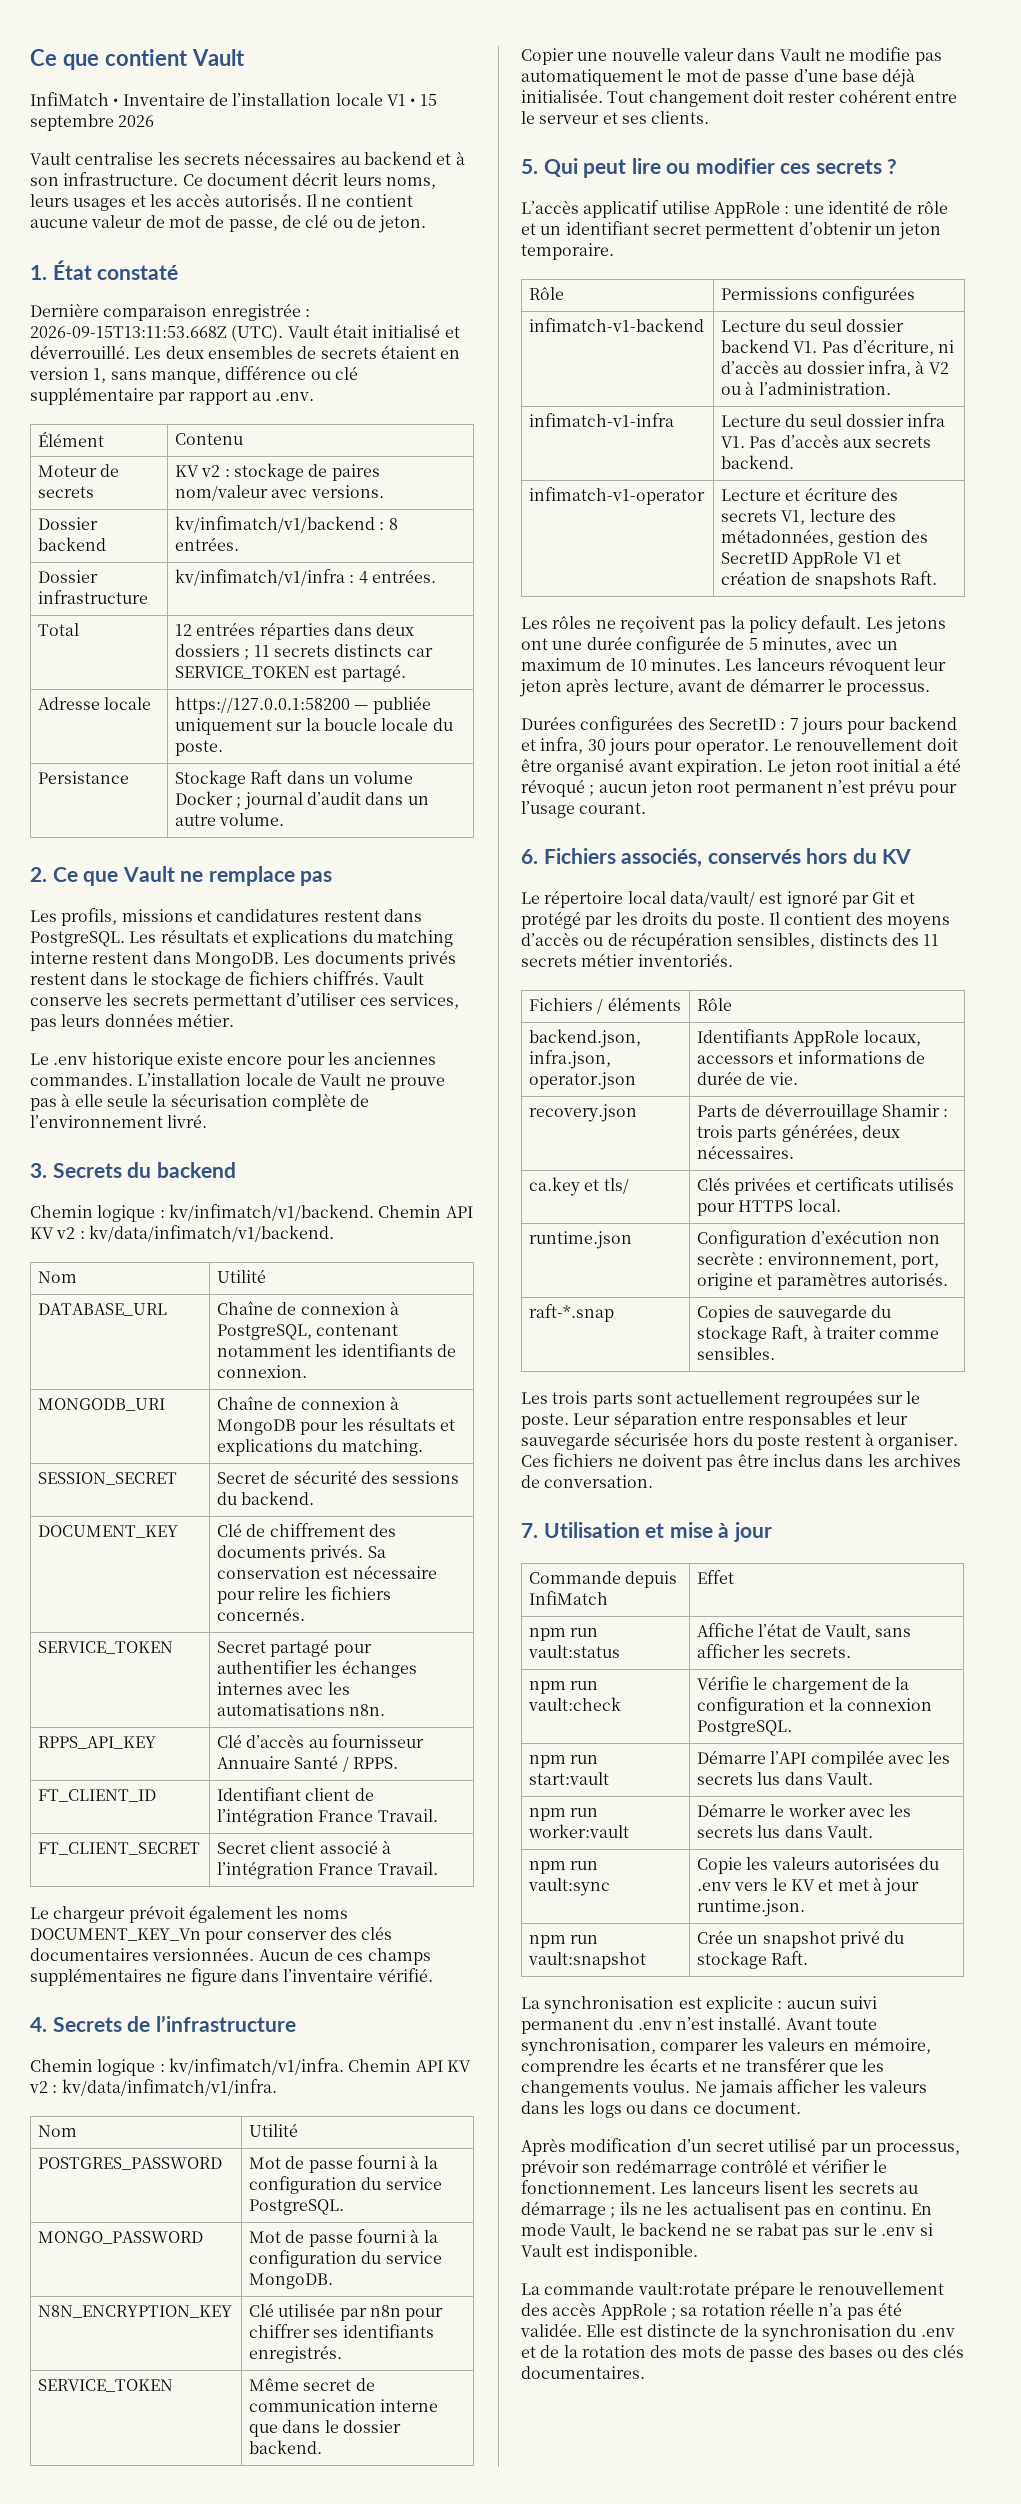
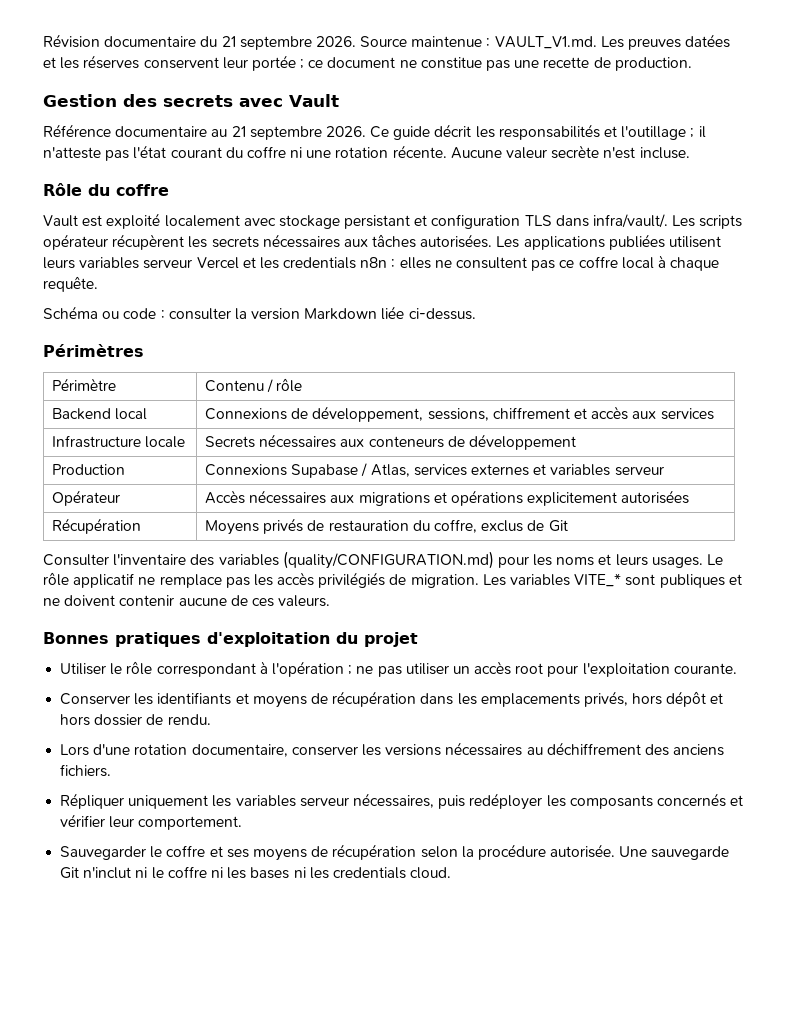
- Ce que contient Vault
- InfiMatch • Inventaire de l’installation locale V1 • 15 septembre 2026
- Vault centralise les secrets nécessaires au backend et à son infrastructure. Ce document décrit leurs noms, leurs usages et les accès autorisés. Il ne contient aucune valeur de mot de passe, de clé ou de jeton.
- 1. État constaté
- Dernière comparaison enregistrée : 2026-09-15T13:11:53.668Z (UTC). Vault était initialisé et déverrouillé. Les deux ensembles de secrets étaient en version 1, sans manque, différence ou clé supplémentaire par rapport au .env.
- Élément | Contenu
- Moteur de secrets | KV v2 : stockage de paires nom/valeur avec versions.
- Dossier backend | kv/infimatch/v1/backend : 8 entrées.
- Dossier infrastructure | kv/infimatch/v1/infra : 4 entrées.
- Total | 12 entrées réparties dans deux dossiers ; 11 secrets distincts car SERVICE_TOKEN est partagé.
- Adresse locale | https://127.0.0.1:58200 — publiée uniquement sur la boucle locale du poste.
- Persistance | Stockage Raft dans un volume Docker ; journal d’audit dans un autre volume.
- 2. Ce que Vault ne remplace pas
- Les profils, missions et candidatures restent dans PostgreSQL. Les résultats et explications du matching interne restent dans MongoDB. Les documents privés restent dans le stockage de fichiers chiffrés. Vault conserve les secrets permettant d’utiliser ces services, pas leurs données métier.
- Le .env historique existe encore pour les anciennes commandes. L’installation locale de Vault ne prouve pas à elle seule la sécurisation complète de l’environnement livré.
- 3. Secrets du backend
- Chemin logique : kv/infimatch/v1/backend. Chemin API KV v2 : kv/data/infimatch/v1/backend.
- Nom | Utilité
- DATABASE_URL | Chaîne de connexion à PostgreSQL, contenant notamment les identifiants de connexion.
- MONGODB_URI | Chaîne de connexion à MongoDB pour les résultats et explications du matching.
- SESSION_SECRET | Secret de sécurité des sessions du backend.
- DOCUMENT_KEY | Clé de chiffrement des documents privés. Sa conservation est nécessaire pour relire les fichiers concernés.
- SERVICE_TOKEN | Secret partagé pour authentifier les échanges internes avec les automatisations n8n.
- RPPS_API_KEY | Clé d’accès au fournisseur Annuaire Santé / RPPS.
- FT_CLIENT_ID | Identifiant client de l’intégration France Travail.
- FT_CLIENT_SECRET | Secret client associé à l’intégration France Travail.
- Le chargeur prévoit également les noms DOCUMENT_KEY_Vn pour conserver des clés documentaires versionnées. Aucun de ces champs supplémentaires ne figure dans l’inventaire vérifié.
- 4. Secrets de l’infrastructure
- Chemin logique : kv/infimatch/v1/infra. Chemin API KV v2 : kv/data/infimatch/v1/infra.
- Nom | Utilité
- POSTGRES_PASSWORD | Mot de passe fourni à la configuration du service PostgreSQL.
- MONGO_PASSWORD | Mot de passe fourni à la configuration du service MongoDB.
- N8N_ENCRYPTION_KEY | Clé utilisée par n8n pour chiffrer ses identifiants enregistrés.
- SERVICE_TOKEN | Même secret de communication interne que dans le dossier backend.
- Copier une nouvelle valeur dans Vault ne modifie pas automatiquement le mot de passe d’une base déjà initialisée. Tout changement doit rester cohérent entre le serveur et ses clients.
- 5. Qui peut lire ou modifier ces secrets ?
- L’accès applicatif utilise AppRole : une identité de rôle et un identifiant secret permettent d’obtenir un jeton temporaire.
- Rôle | Permissions configurées
- infimatch-v1-backend | Lecture du seul dossier backend V1. Pas d’écriture, ni d’accès au dossier infra, à V2 ou à l’administration.
- infimatch-v1-infra | Lecture du seul dossier infra V1. Pas d’accès aux secrets backend.
- infimatch-v1-operator | Lecture et écriture des secrets V1, lecture des métadonnées, gestion des SecretID AppRole V1 et création de snapshots Raft.
- Les rôles ne reçoivent pas la policy default. Les jetons ont une durée configurée de 5 minutes, avec un maximum de 10 minutes. Les lanceurs révoquent leur jeton après lecture, avant de démarrer le processus.
- Durées configurées des SecretID : 7 jours pour backend et infra, 30 jours pour operator. Le renouvellement doit être organisé avant expiration. Le jeton root initial a été révoqué ; aucun jeton root permanent n’est prévu pour l’usage courant.
- 6. Fichiers associés, conservés hors du KV
- Le répertoire local data/vault/ est ignoré par Git et protégé par les droits du poste. Il contient des moyens d’accès ou de récupération sensibles, distincts des 11 secrets métier inventoriés.
- Fichiers / éléments | Rôle
- backend.json, infra.json, operator.json | Identifiants AppRole locaux, accessors et informations de durée de vie.
- recovery.json | Parts de déverrouillage Shamir : trois parts générées, deux nécessaires.
- ca.key et tls/ | Clés privées et certificats utilisés pour HTTPS local.
- runtime.json | Configuration d’exécution non secrète : environnement, port, origine et paramètres autorisés.
- raft-*.snap | Copies de sauvegarde du stockage Raft, à traiter comme sensibles.
- Les trois parts sont actuellement regroupées sur le poste. Leur séparation entre responsables et leur sauvegarde sécurisée hors du poste restent à organiser. Ces fichiers ne doivent pas être inclus dans les archives de conversation.
- 7. Utilisation et mise à jour
- Commande depuis InfiMatch | Effet
- npm run vault:status | Affiche l’état de Vault, sans afficher les secrets.
- npm run vault:check | Vérifie le chargement de la configuration et la connexion PostgreSQL.
- npm run start:vault | Démarre l’API compilée avec les secrets lus dans Vault.
- npm run worker:vault | Démarre le worker avec les secrets lus dans Vault.
- npm run vault:sync | Copie les valeurs autorisées du .env vers le KV et met à jour runtime.json.
- npm run vault:snapshot | Crée un snapshot privé du stockage Raft.
- La synchronisation est explicite : aucun suivi permanent du .env n’est installé. Avant toute synchronisation, comparer les valeurs en mémoire, comprendre les écarts et ne transférer que les changements voulus. Ne jamais afficher les valeurs dans les logs ou dans ce document.
- Après modification d’un secret utilisé par un processus, prévoir son redémarrage contrôlé et vérifier le fonctionnement. Les lanceurs lisent les secrets au démarrage ; ils ne les actualisent pas en continu. En mode Vault, le backend ne se rabat pas sur le .env si Vault est indisponible.
- La commande vault:rotate prépare le renouvellement des accès AppRole ; sa rotation réelle n’a pas été validée. Elle est distincte de la synchronisation du .env et de la rotation des mots de passe des bases ou des clés documentaires.
+ Révision documentaire du 21 septembre 2026. Source maintenue : VAULT_V1.md. Les preuves datées et les réserves conservent leur portée ; ce document ne constitue pas une recette de production.
+ Gestion des secrets avec Vault
+ Référence documentaire au 21 septembre 2026. Ce guide décrit les responsabilités et l'outillage ; il n'atteste pas l'état courant du coffre ni une rotation récente. Aucune valeur secrète n'est incluse.
+ Rôle du coffre
+ Vault est exploité localement avec stockage persistant et configuration TLS dans infra/vault/. Les scripts opérateur récupèrent les secrets nécessaires aux tâches autorisées. Les applications publiées utilisent leurs variables serveur Vercel et les credentials n8n : elles ne consultent pas ce coffre local à chaque requête.
+ Schéma ou code : consulter la version Markdown liée ci-dessus.
+ Périmètres
+ Périmètre | Contenu / rôle
+ Backend local | Connexions de développement, sessions, chiffrement et accès aux services
+ Infrastructure locale | Secrets nécessaires aux conteneurs de développement
+ Production | Connexions Supabase / Atlas, services externes et variables serveur
+ Opérateur | Accès nécessaires aux migrations et opérations explicitement autorisées
+ Récupération | Moyens privés de restauration du coffre, exclus de Git
+ Consulter l'inventaire des variables (quality/CONFIGURATION.md) pour les noms et leurs usages. Le rôle applicatif ne remplace pas les accès privilégiés de migration. Les variables VITE_* sont publiques et ne doivent contenir aucune de ces valeurs.
+ Bonnes pratiques d'exploitation du projet
+ Utiliser le rôle correspondant à l'opération ; ne pas utiliser un accès root pour l'exploitation courante.
+ Conserver les identifiants et moyens de récupération dans les emplacements privés, hors dépôt et hors dossier de rendu.
+ Lors d'une rotation documentaire, conserver les versions nécessaires au déchiffrement des anciens fichiers.
+ Répliquer uniquement les variables serveur nécessaires, puis redéployer les composants concernés et vérifier leur comportement.
+ Sauvegarder le coffre et ses moyens de récupération selon la procédure autorisée. Une sauvegarde Git n'inclut ni le coffre ni les bases ni les credentials cloud.

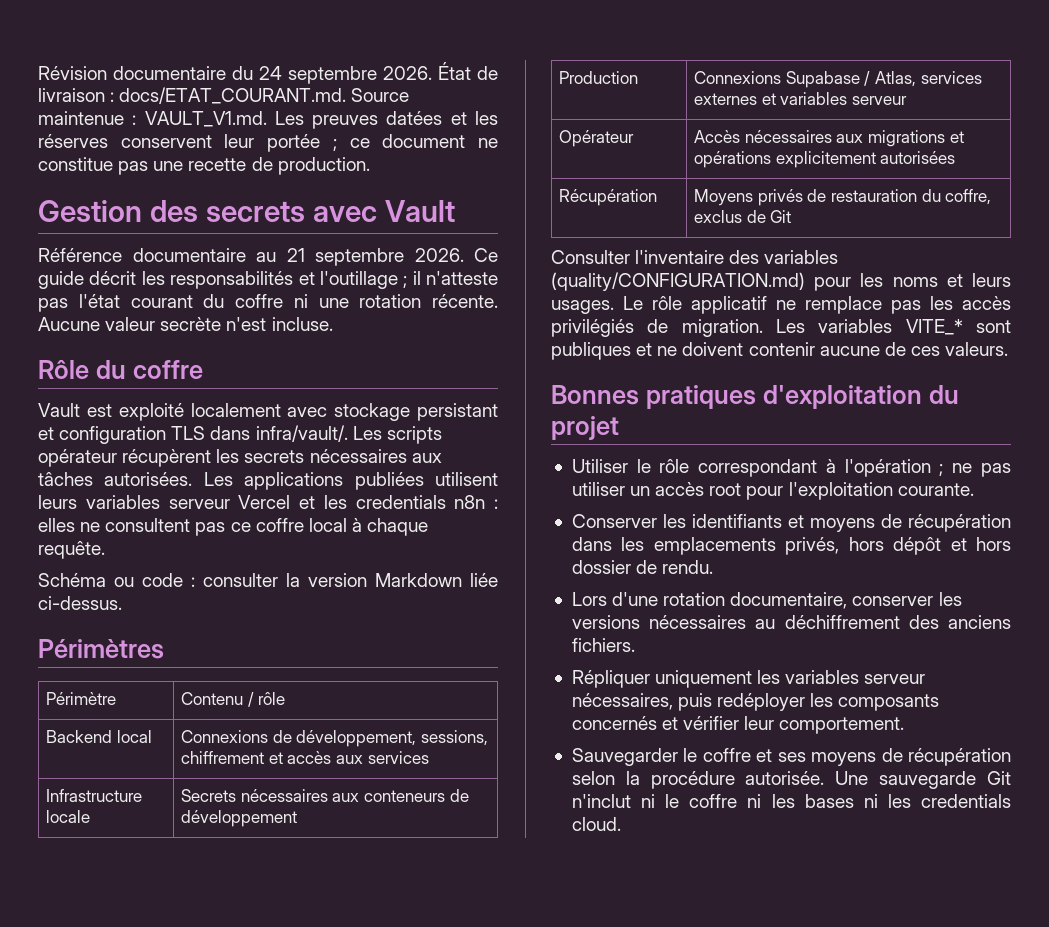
- Révision documentaire du 21 septembre 2026. Source maintenue : VAULT_V1.md. Les preuves datées et les réserves conservent leur portée ; ce document ne constitue pas une recette de production.
+ Révision documentaire du 24 septembre 2026. État de livraison : docs/ETAT_COURANT.md. Source maintenue : VAULT_V1.md. Les preuves datées et les réserves conservent leur portée ; ce document ne constitue pas une recette de production.

